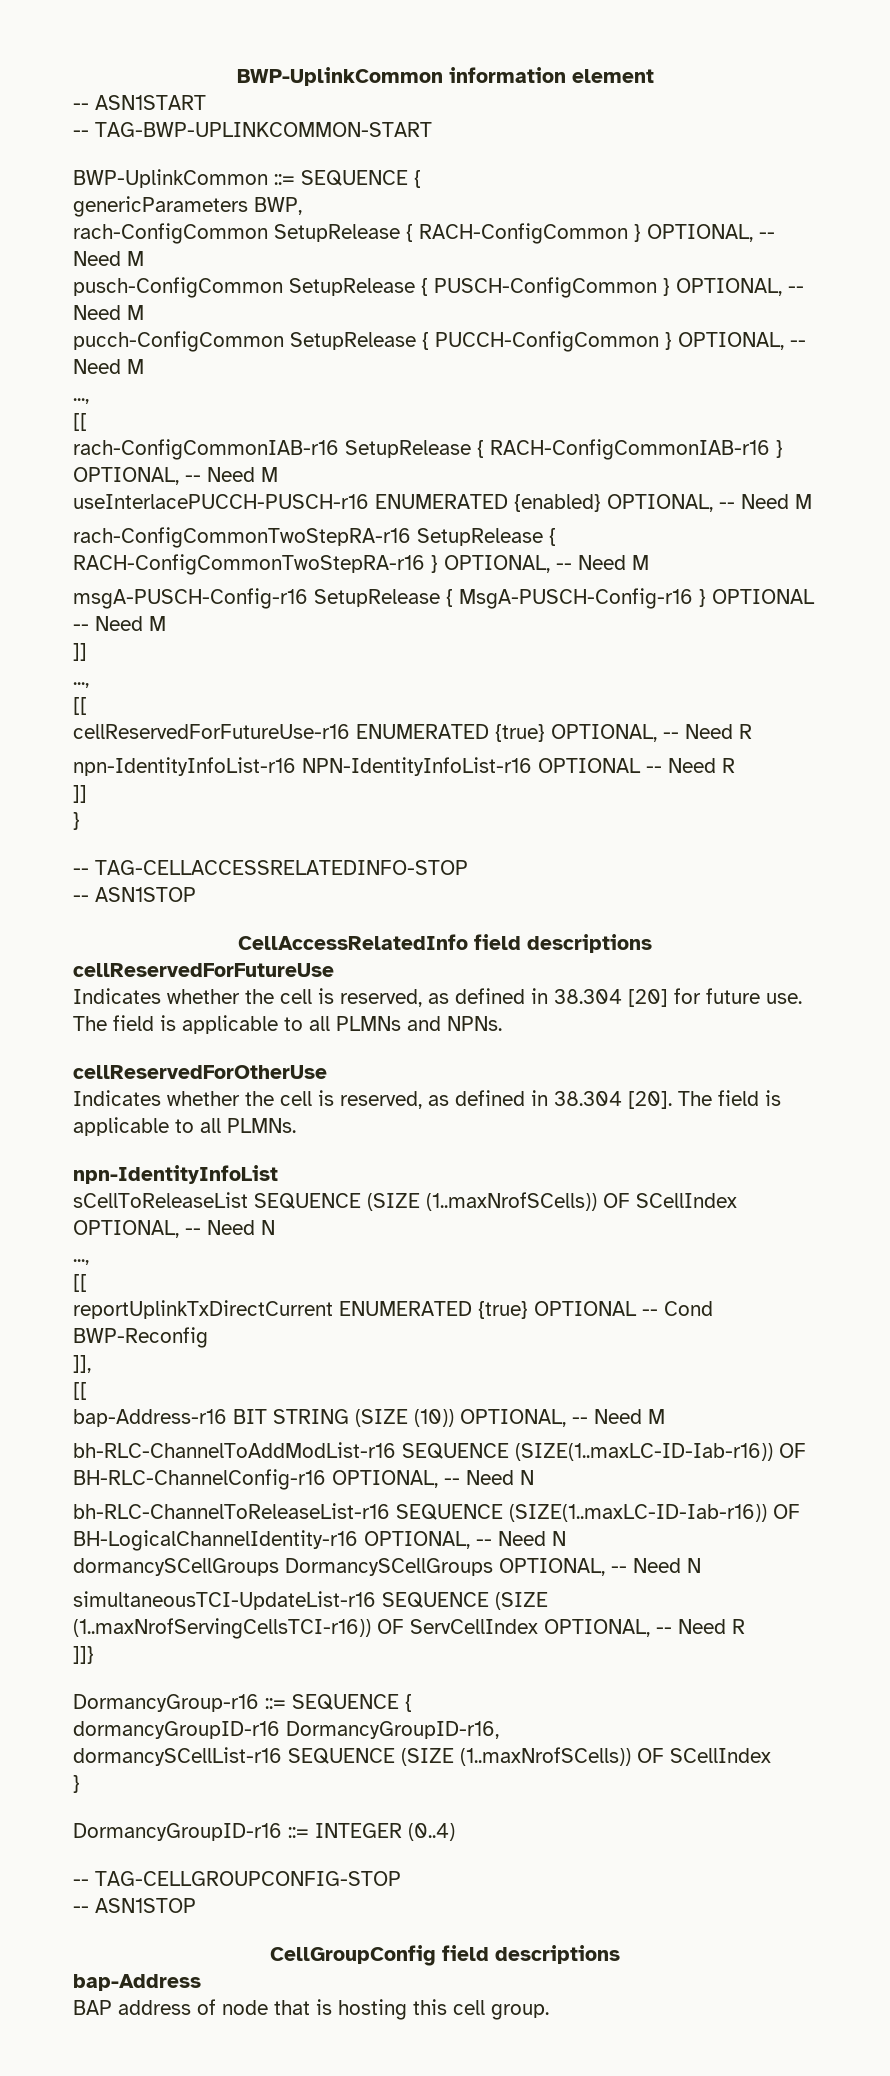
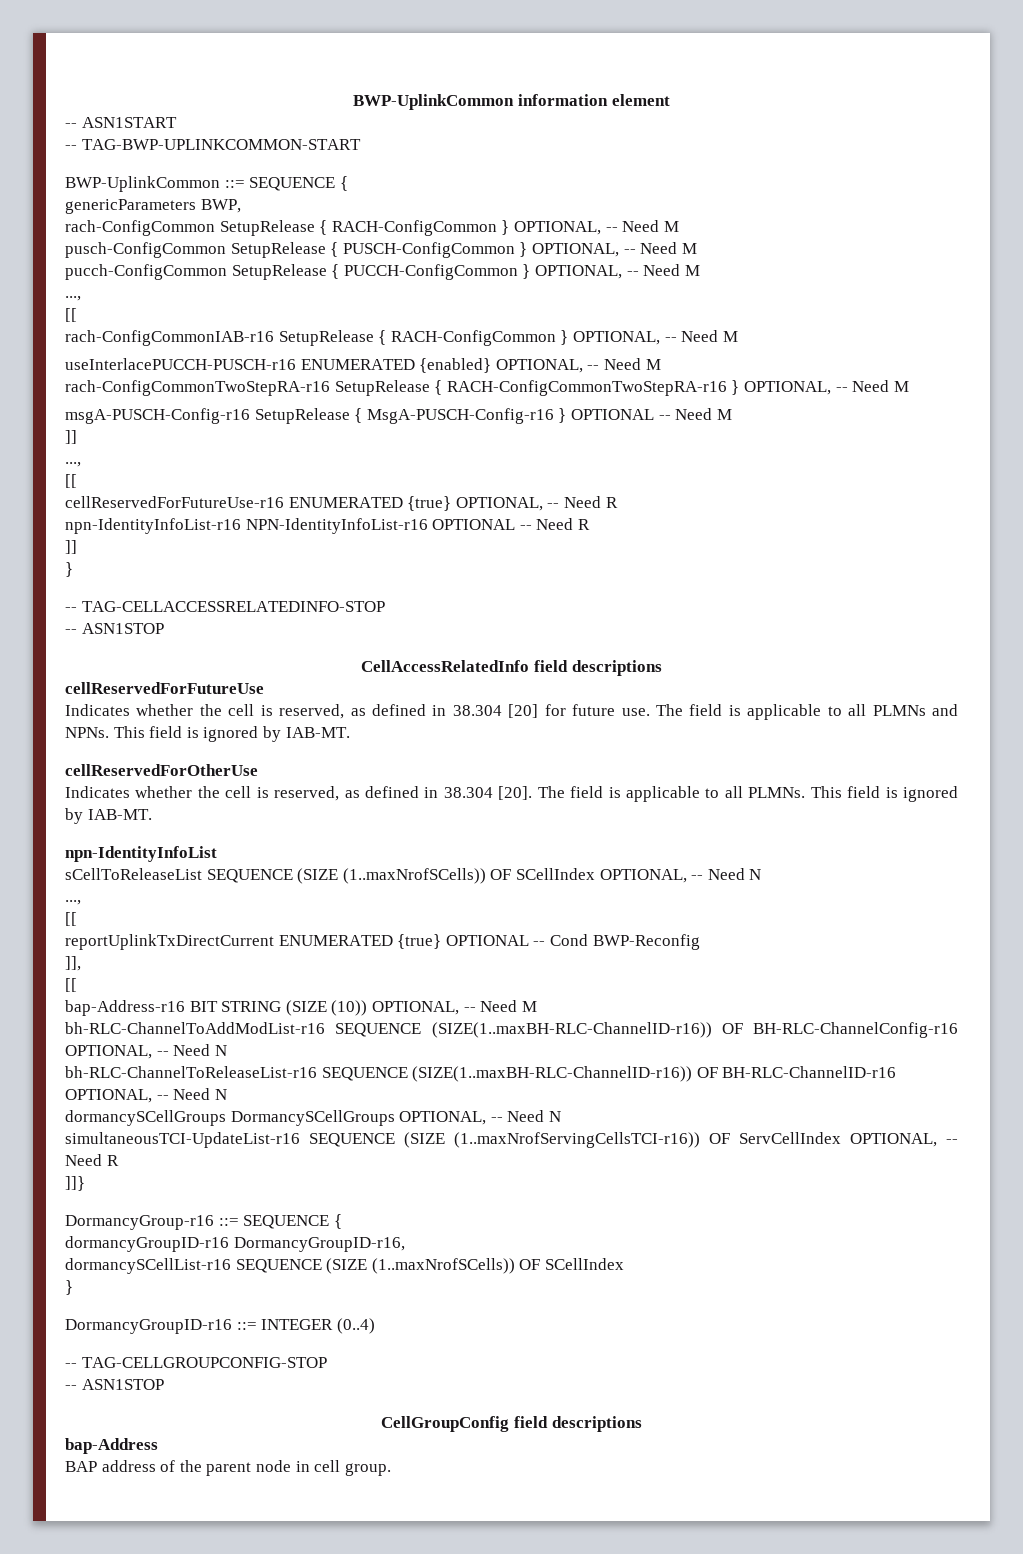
- rach-ConfigCommonIAB-r16 SetupRelease { RACH-ConfigCommonIAB-r16 } OPTIONAL, -- Need M
+ rach-ConfigCommonIAB-r16 SetupRelease { RACH-ConfigCommon } OPTIONAL, -- Need M
- The field is applicable to all PLMNs and NPNs.
+ The field is applicable to all PLMNs and NPNs. This field is ignored by IAB-MT.
- The field is applicable to all PLMNs.
+ The field is applicable to all PLMNs. This field is ignored by IAB-MT.
- bh-RLC-ChannelToAddModList-r16 SEQUENCE (SIZE(1..maxLC-ID-Iab-r16)) OF BH-RLC-ChannelConfig-r16 OPTIONAL, -- Need N
+ bh-RLC-ChannelToAddModList-r16 SEQUENCE (SIZE(1..maxBH-RLC-ChannelID-r16)) OF BH-RLC-ChannelConfig-r16 OPTIONAL, -- Need N
- bh-RLC-ChannelToReleaseList-r16 SEQUENCE (SIZE(1..maxLC-ID-Iab-r16)) OF BH-LogicalChannelIdentity-r16 OPTIONAL, -- Need N
+ bh-RLC-ChannelToReleaseList-r16 SEQUENCE (SIZE(1..maxBH-RLC-ChannelID-r16)) OF BH-RLC-ChannelID-r16 OPTIONAL, -- Need N
- BAP address of node that is hosting this cell group.
+ BAP address of the parent node in cell group.

